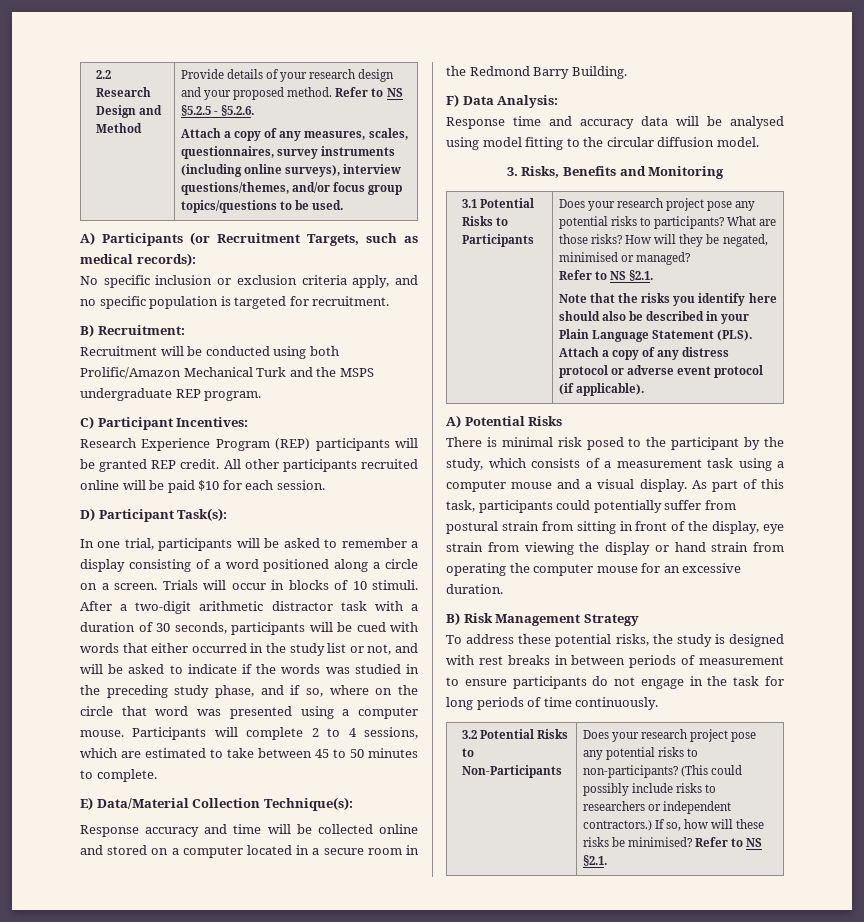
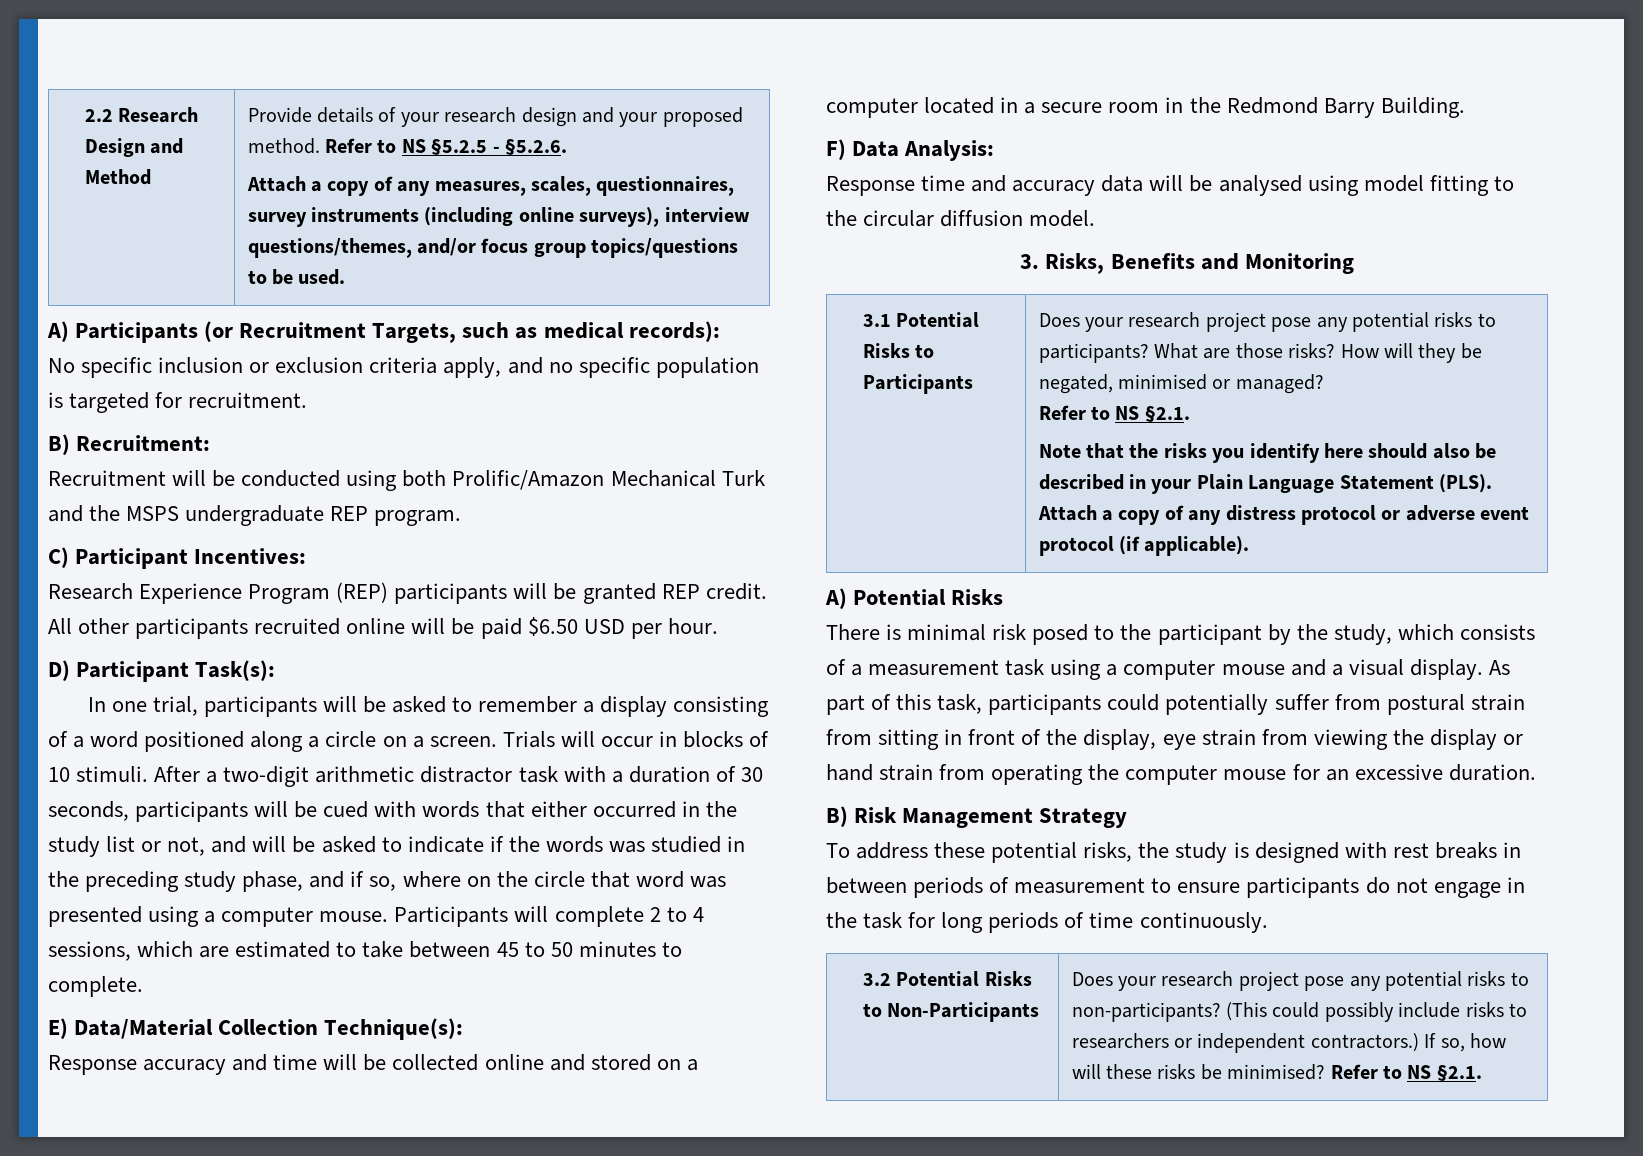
- All other participants recruited online will be paid $10 for each session.
+ All other participants recruited online will be paid $6.50 USD per hour.

